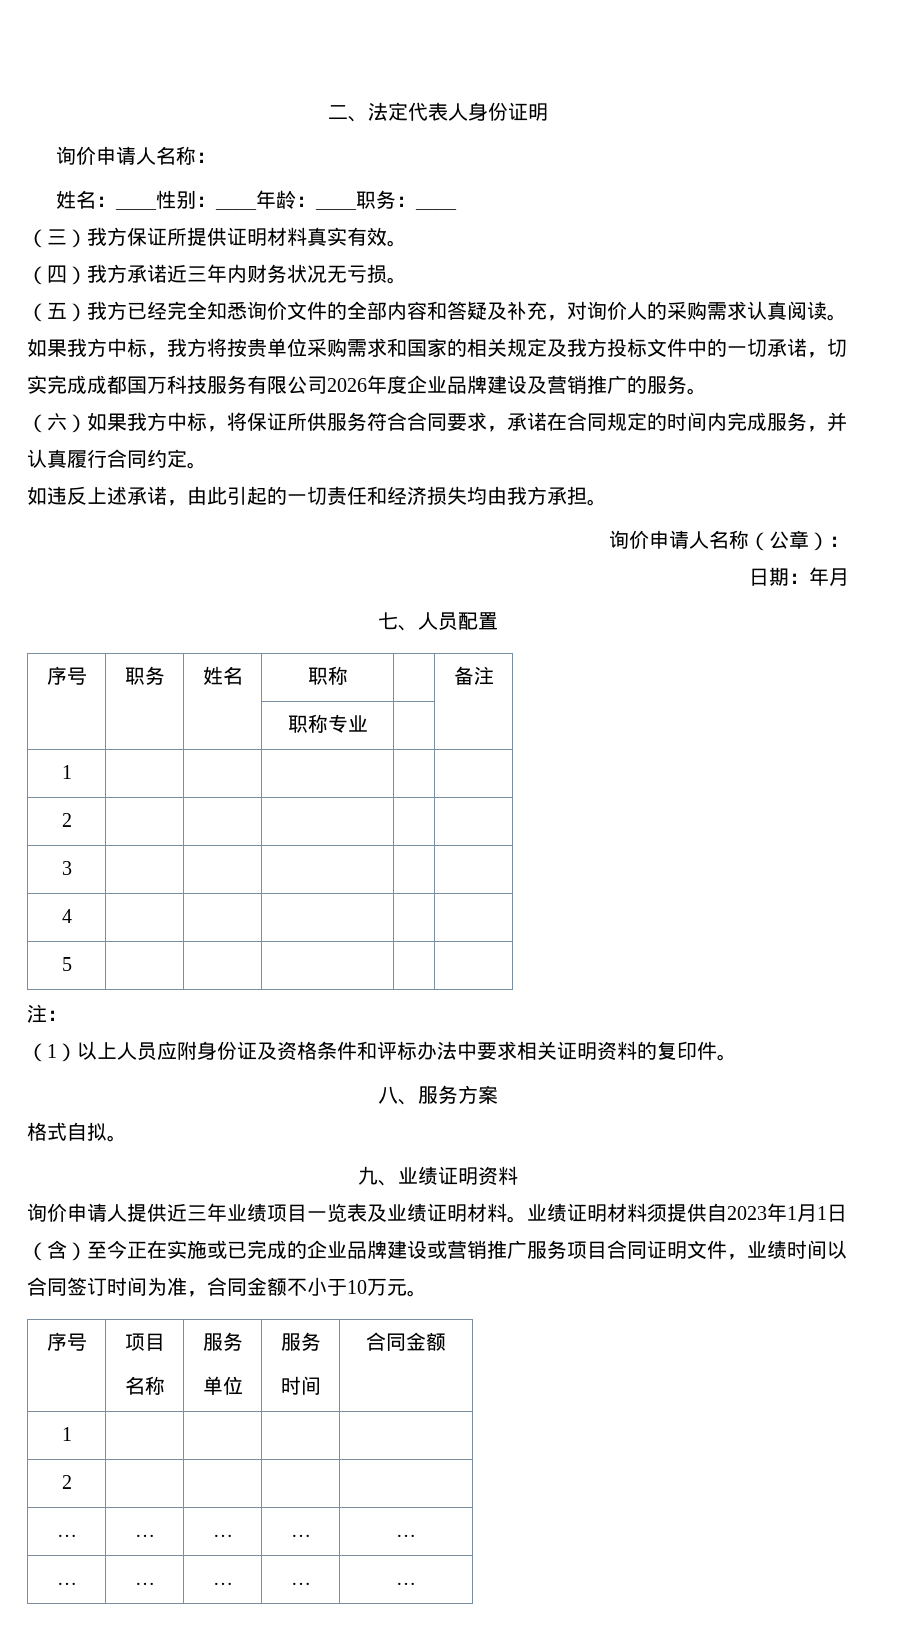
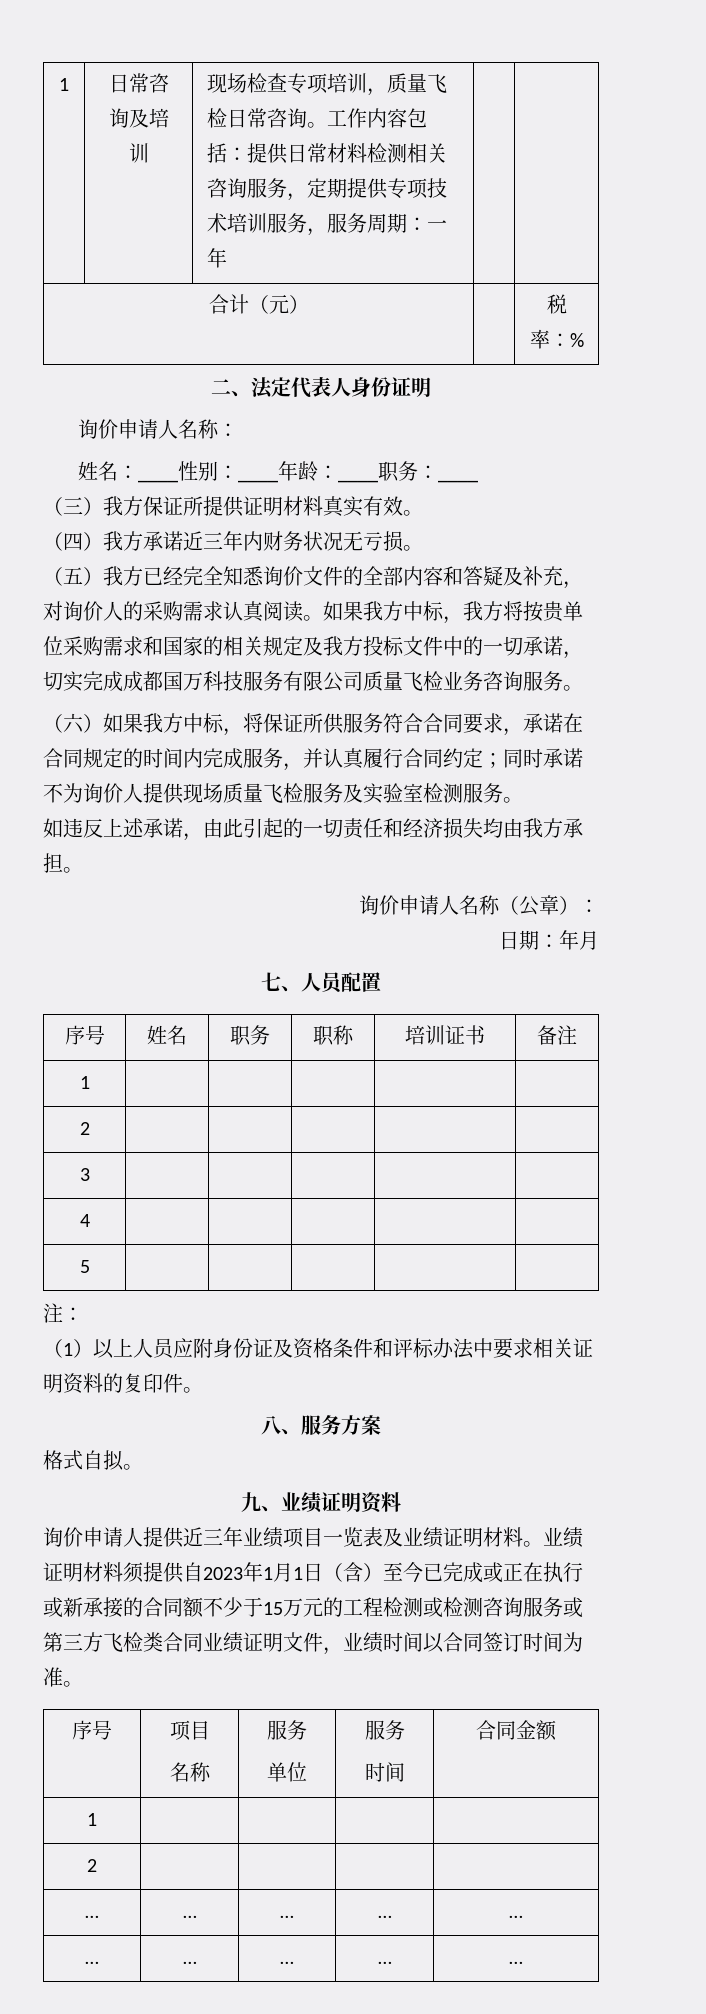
+ 1 | 日常咨询及培训 | 现场检查专项培训，质量飞检日常咨询。工作内容包括：提供日常材料检测相关咨询服务，定期提供专项技术培训服务，服务周期：一年 | |
+ 合计（元） | | 税率：%
- 如果我方中标，我方将按贵单位采购需求和国家的相关规定及我方投标文件中的一切承诺，切实完成成都国万科技服务有限公司2026年度企业品牌建设及营销推广的服务。
+ 如果我方中标，我方将按贵单位采购需求和国家的相关规定及我方投标文件中的一切承诺，切实完成成都国万科技服务有限公司质量飞检业务咨询服务。
- （六）如果我方中标，将保证所供服务符合合同要求，承诺在合同规定的时间内完成服务，并认真履行合同约定。
+ （六）如果我方中标，将保证所供服务符合合同要求，承诺在合同规定的时间内完成服务，并认真履行合同约定；同时承诺不为询价人提供现场质量飞检服务及实验室检测服务。
- 序号 | 职务 | 姓名 | 职称 | | 备注
+ 序号 | 姓名 | 职务 | 职称 | 培训证书 | 备注
- | | | 职称专业 | |
- 业绩证明材料须提供自2023年1月1日（含）至今正在实施或已完成的企业品牌建设或营销推广服务项目合同证明文件，业绩时间以合同签订时间为准，合同金额不小于10万元。
+ 业绩证明材料须提供自2023年1月1日（含）至今已完成或正在执行或新承接的合同额不少于15万元的工程检测或检测咨询服务或第三方飞检类合同业绩证明文件，业绩时间以合同签订时间为准。

